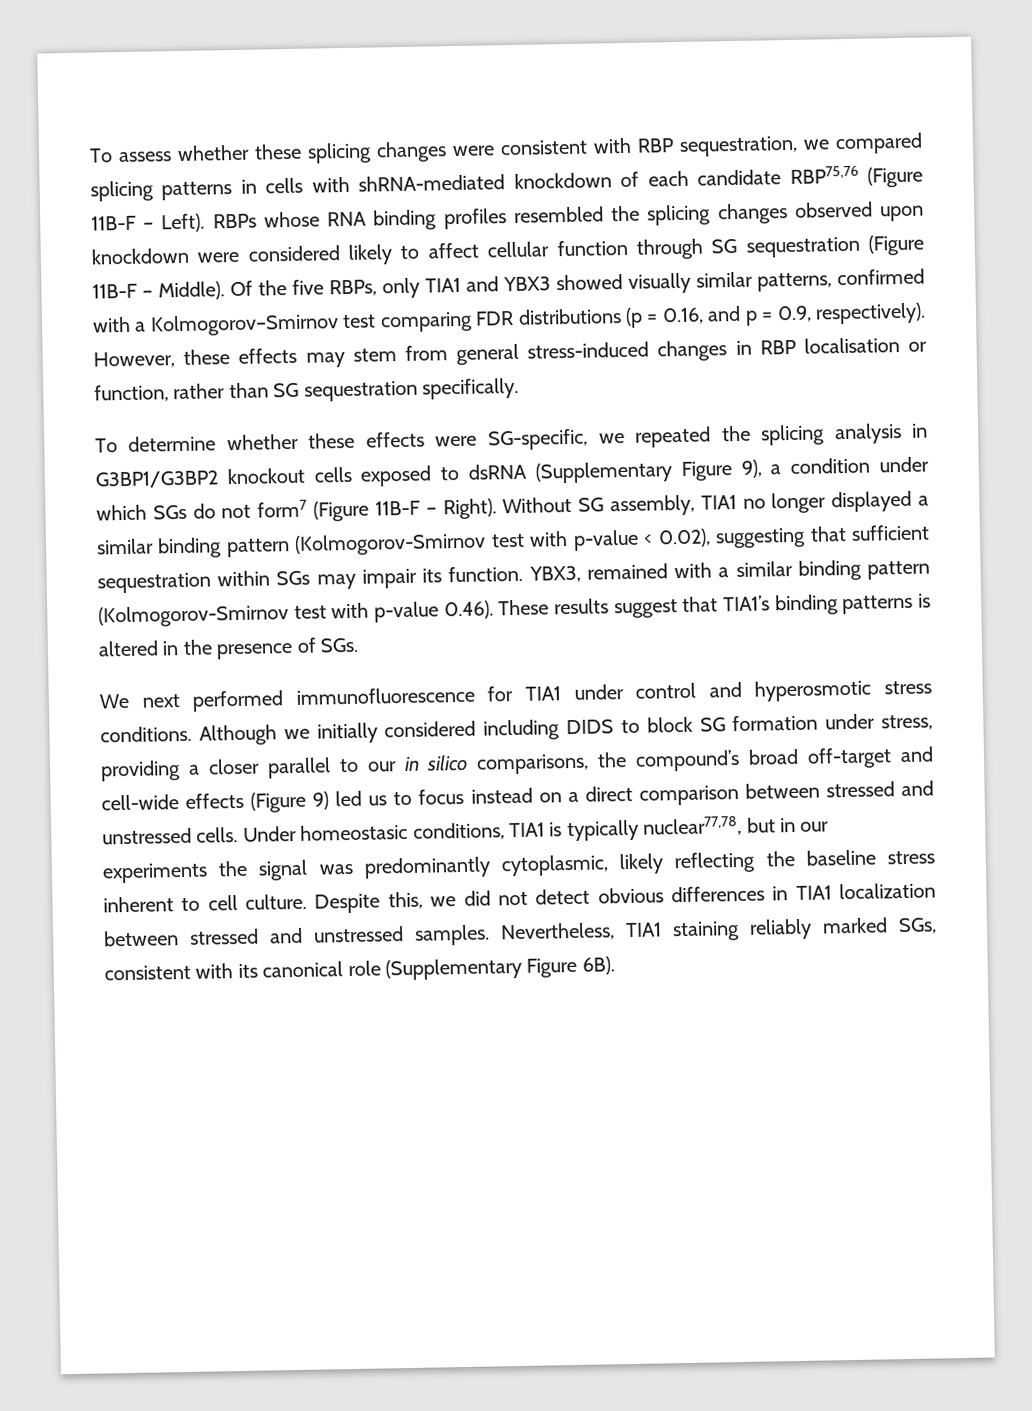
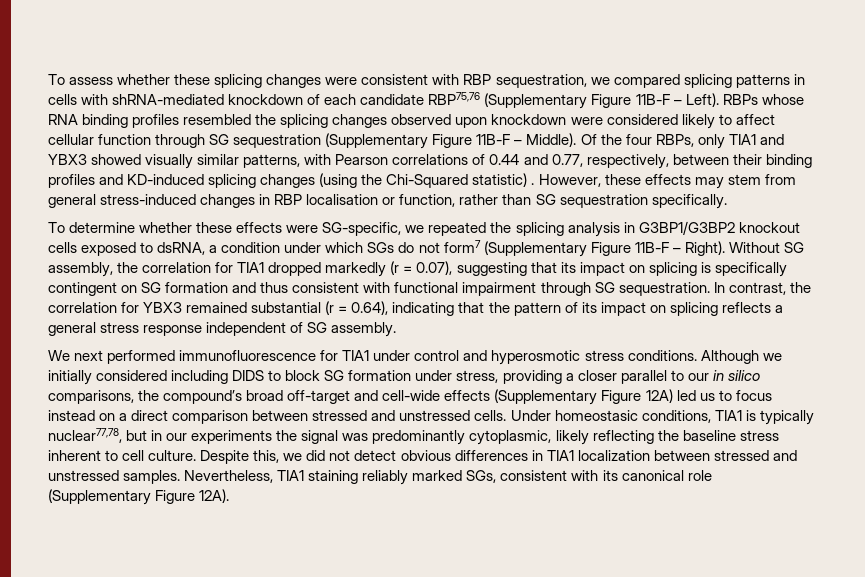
- To assess whether these splicing changes were consistent with RBP sequestration, we compared splicing patterns in cells with shRNA-mediated knockdown of each candidate RBP75,76 (Figure 11B-F – Left).
+ To assess whether these splicing changes were consistent with RBP sequestration, we compared splicing patterns in cells with shRNA-mediated knockdown of each candidate RBP75,76 (Supplementary Figure 11B-F – Left).
- RBPs whose RNA binding profiles resembled the splicing changes observed upon knockdown were considered likely to affect cellular function through SG sequestration (Figure 11B-F – Middle).
+ RBPs whose RNA binding profiles resembled the splicing changes observed upon knockdown were considered likely to affect cellular function through SG sequestration (Supplementary Figure 11B-F – Middle).
- Of the five RBPs, only TIA1 and YBX3 showed visually similar patterns, confirmed with a Kolmogorov–Smirnov test comparing FDR distributions (p = 0.16, and p = 0.9, respectively).
+ Of the four RBPs, only TIA1 and YBX3 showed visually similar patterns, with Pearson correlations of 0.44 and 0.77, respectively, between their binding profiles and KD-induced splicing changes (using the Chi-Squared statistic) .
- To determine whether these effects were SG-specific, we repeated the splicing analysis in G3BP1/G3BP2 knockout cells exposed to dsRNA (Supplementary Figure 9), a condition under which SGs do not form7 (Figure 11B-F – Right).
+ To determine whether these effects were SG-specific, we repeated the splicing analysis in G3BP1/G3BP2 knockout cells exposed to dsRNA, a condition under which SGs do not form7 (Supplementary Figure 11B-F – Right).
- Without SG assembly, TIA1 no longer displayed a similar binding pattern (Kolmogorov-Smirnov test with p-value < 0.02), suggesting that sufficient sequestration within SGs may impair its function. YBX3, remained with a similar binding pattern (Kolmogorov-Smirnov test with p-value 0.46). These results suggest that TIA1’s binding patterns is altered in the presence of SGs.
+ Without SG assembly, the correlation for TIA1 dropped markedly (r = 0.07), suggesting that its impact on splicing is specifically contingent on SG formation and thus consistent with functional impairment through SG sequestration. In contrast, the correlation for YBX3 remained substantial (r = 0.64), indicating that the pattern of its impact on splicing reflects a general stress response independent of SG assembly.
- Although we initially considered including DIDS to block SG formation under stress, providing a closer parallel to our in silico comparisons, the compound’s broad off-target and cell-wide effects (Figure 9) led us to focus instead on a direct comparison between stressed and unstressed cells.
+ Although we initially considered including DIDS to block SG formation under stress, providing a closer parallel to our in silico comparisons, the compound’s broad off-target and cell-wide effects (Supplementary Figure 12A) led us to focus instead on a direct comparison between stressed and unstressed cells.
- Nevertheless, TIA1 staining reliably marked SGs, consistent with its canonical role (Supplementary Figure 6B).
+ Nevertheless, TIA1 staining reliably marked SGs, consistent with its canonical role (Supplementary Figure 12A).

